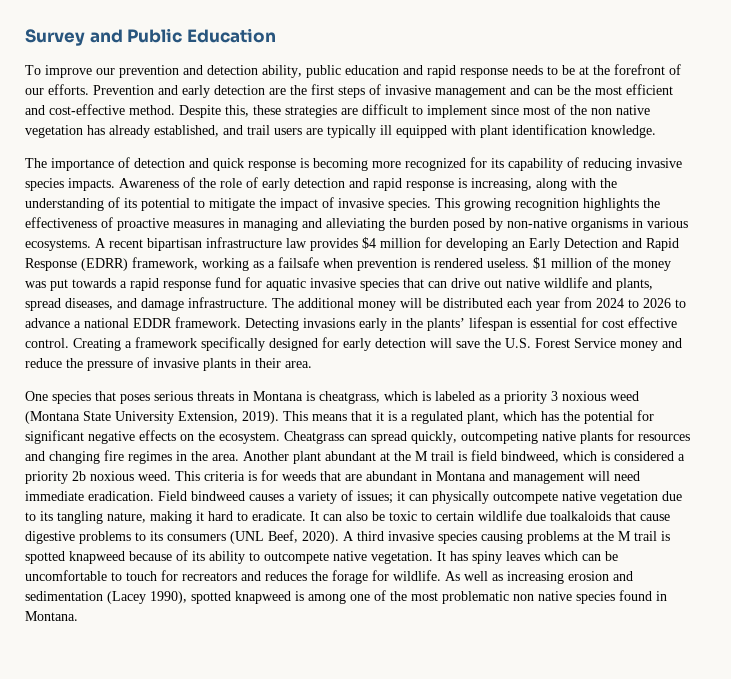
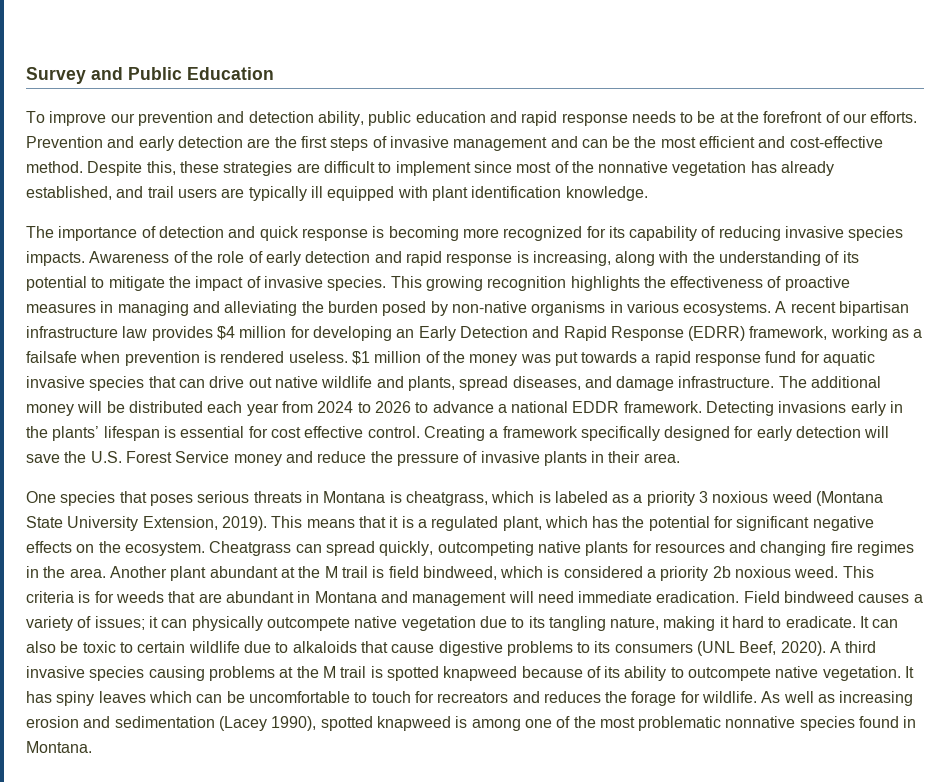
- Despite this, these strategies are difficult to implement since most of the non native vegetation has already established, and trail users are typically ill equipped with plant identification knowledge.
+ Despite this, these strategies are difficult to implement since most of the nonnative vegetation has already established, and trail users are typically ill equipped with plant identification knowledge.
- It can also be toxic to certain wildlife due toalkaloids that cause digestive problems to its consumers (UNL Beef, 2020).
+ It can also be toxic to certain wildlife due to alkaloids that cause digestive problems to its consumers (UNL Beef, 2020).
- As well as increasing erosion and sedimentation (Lacey 1990), spotted knapweed is among one of the most problematic non native species found in Montana.
+ As well as increasing erosion and sedimentation (Lacey 1990), spotted knapweed is among one of the most problematic nonnative species found in Montana.

